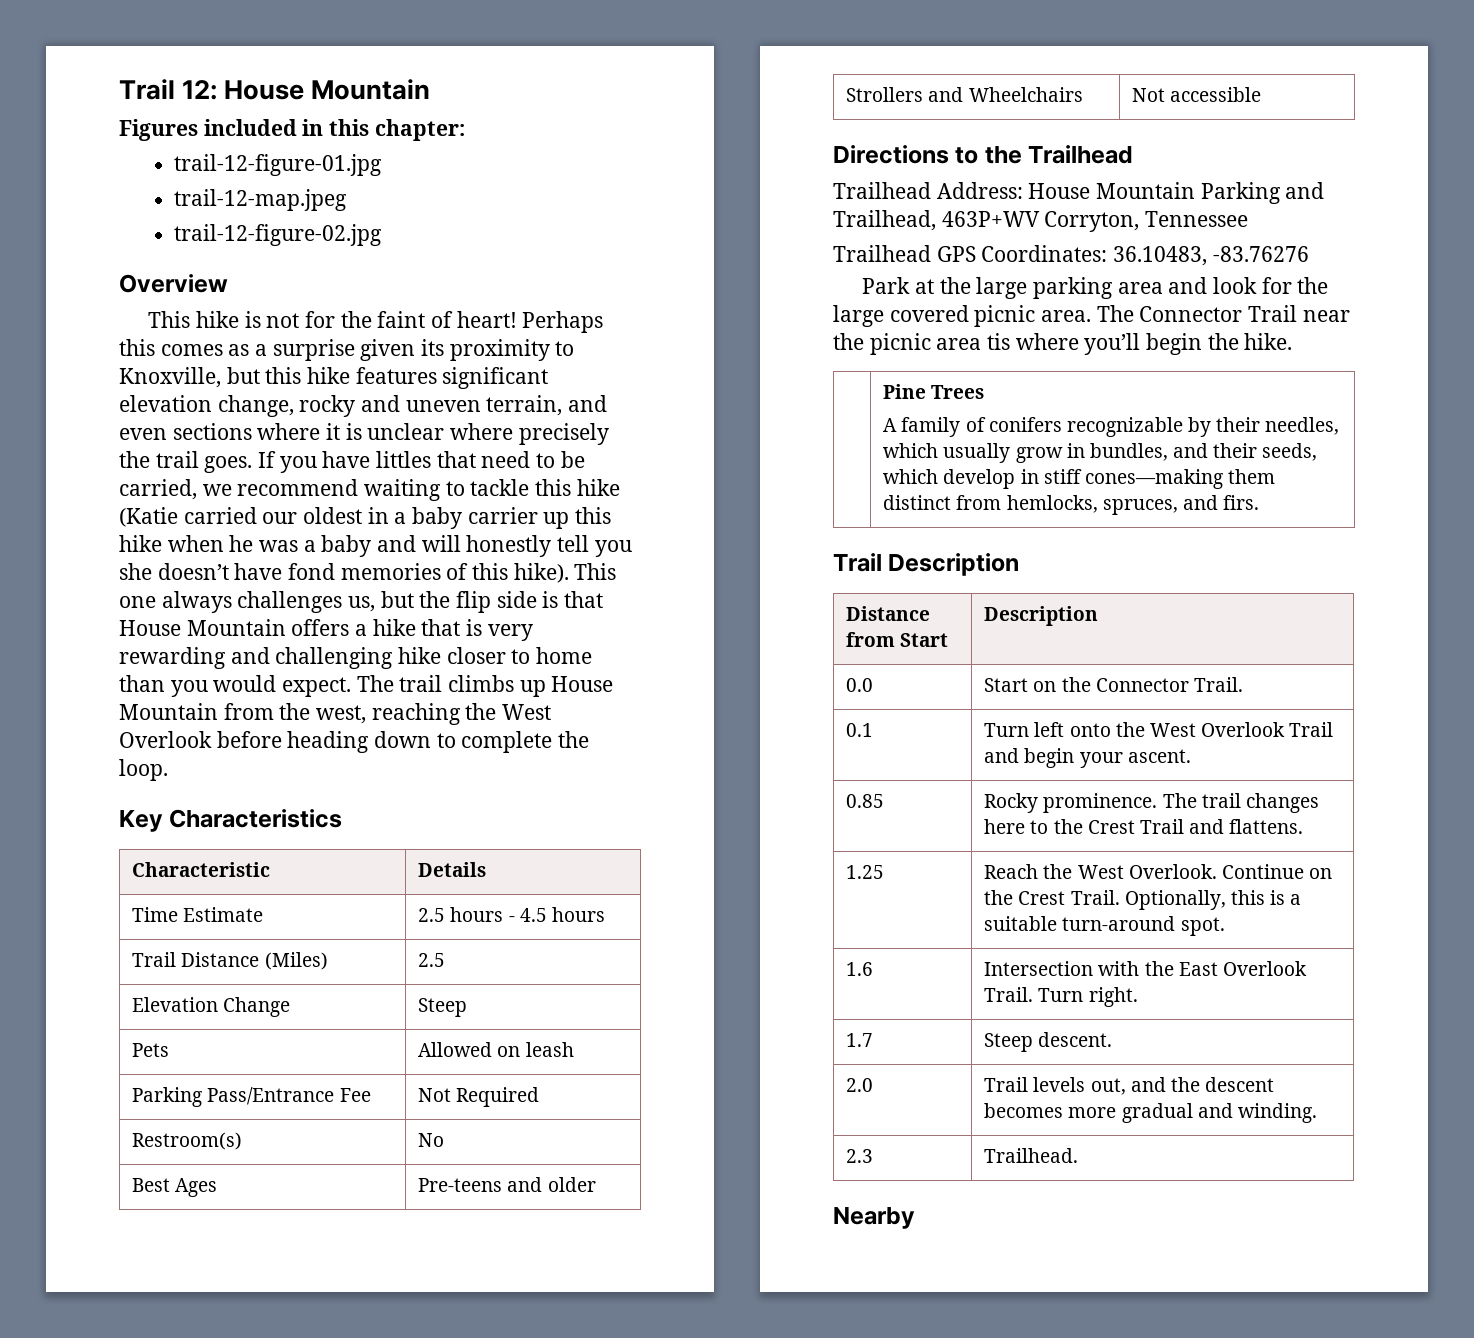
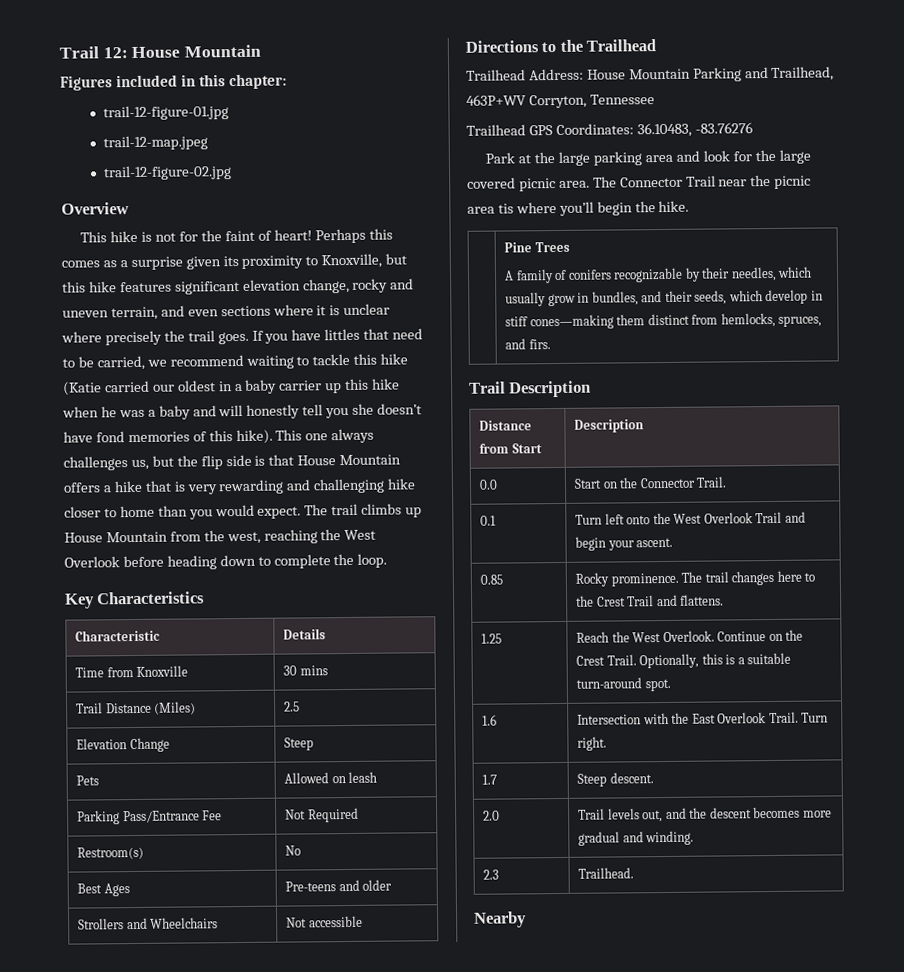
- Time Estimate | 2.5 hours - 4.5 hours
+ Time from Knoxville | 30 mins

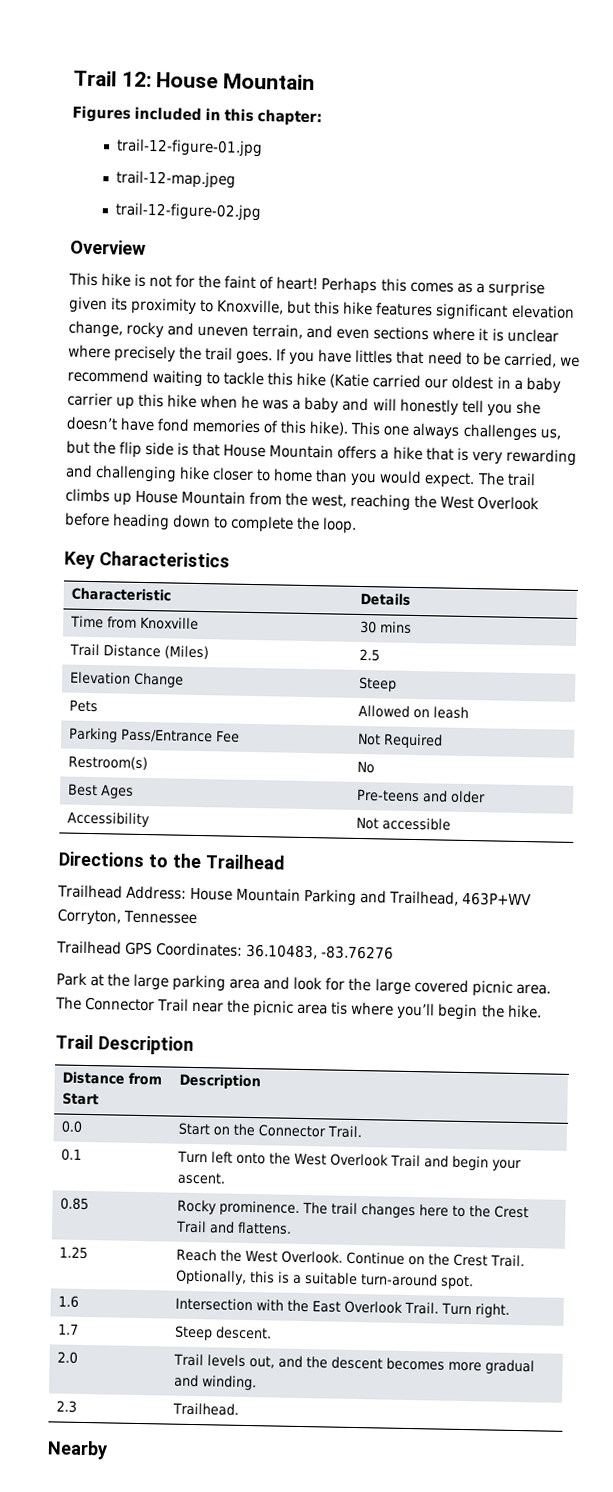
- Strollers and Wheelchairs | Not accessible
+ Accessibility | Not accessible
- | Pine Trees
- A family of conifers recognizable by their needles, which usually grow in bundles, and their seeds, which develop in stiff cones—making them distinct from hemlocks, spruces, and firs.

